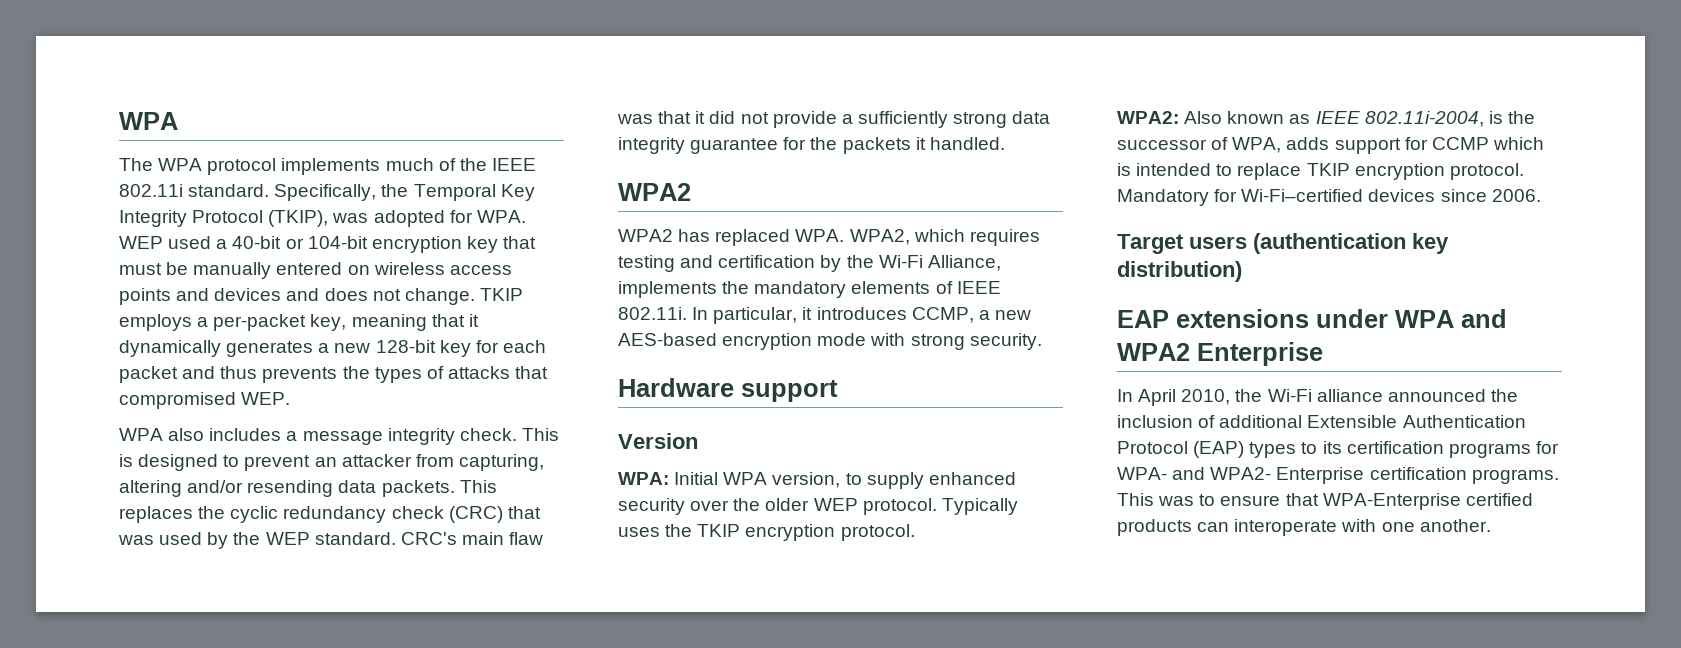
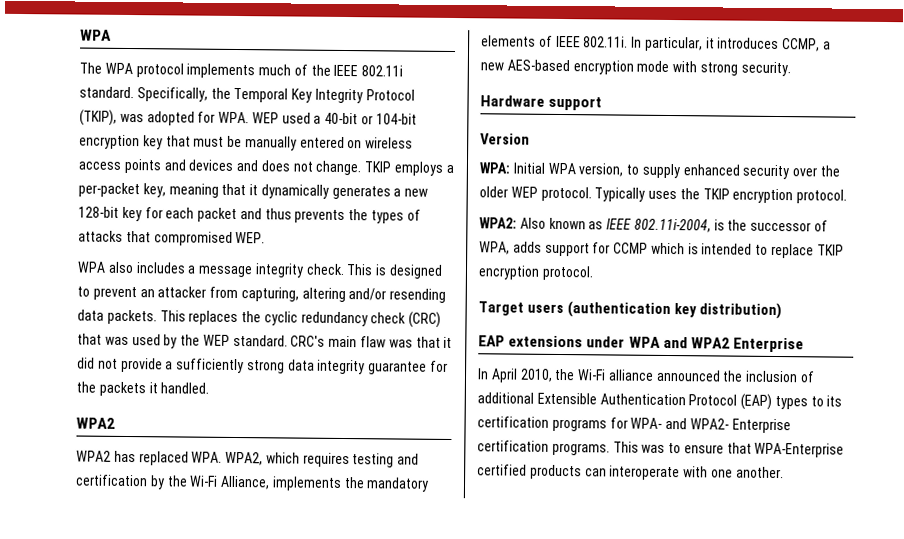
- Mandatory for Wi-Fi–certified devices since 2006.

